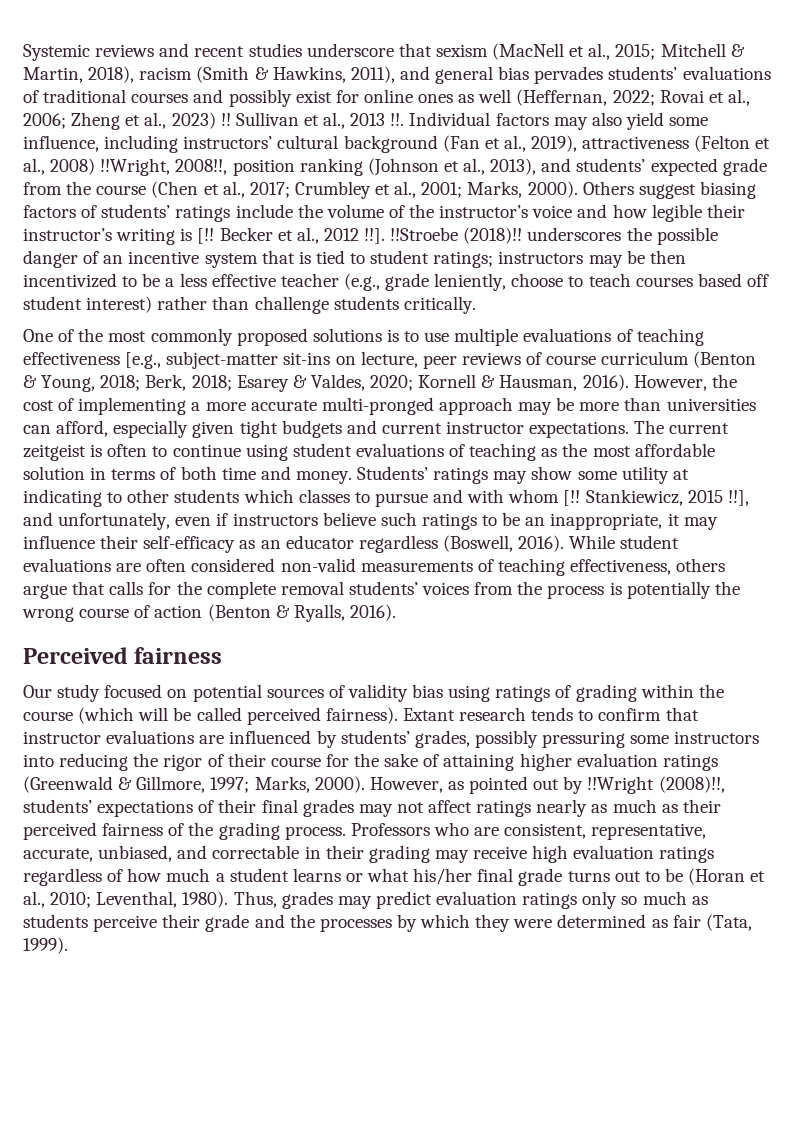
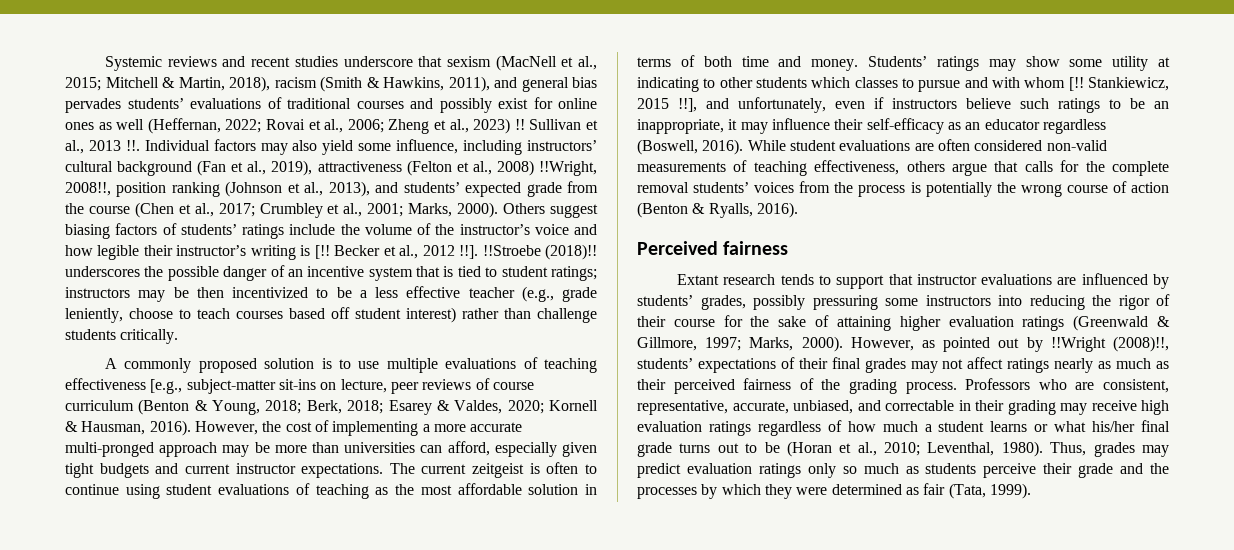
- One of the most commonly proposed solutions is to use multiple evaluations of teaching effectiveness [e.g., subject-matter sit-ins on lecture, peer reviews of course curriculum (Benton & Young, 2018; Berk, 2018; Esarey & Valdes, 2020; Kornell & Hausman, 2016).
+ A commonly proposed solution is to use multiple evaluations of teaching effectiveness [e.g., subject-matter sit-ins on lecture, peer reviews of course curriculum (Benton & Young, 2018; Berk, 2018; Esarey & Valdes, 2020; Kornell & Hausman, 2016).
- Our study focused on potential sources of validity bias using ratings of grading within the course (which will be called perceived fairness). Extant research tends to confirm that instructor evaluations are influenced by students’ grades, possibly pressuring some instructors into reducing the rigor of their course for the sake of attaining higher evaluation ratings (Greenwald & Gillmore, 1997; Marks, 2000).
+ Extant research tends to support that instructor evaluations are influenced by students’ grades, possibly pressuring some instructors into reducing the rigor of their course for the sake of attaining higher evaluation ratings (Greenwald & Gillmore, 1997; Marks, 2000).

